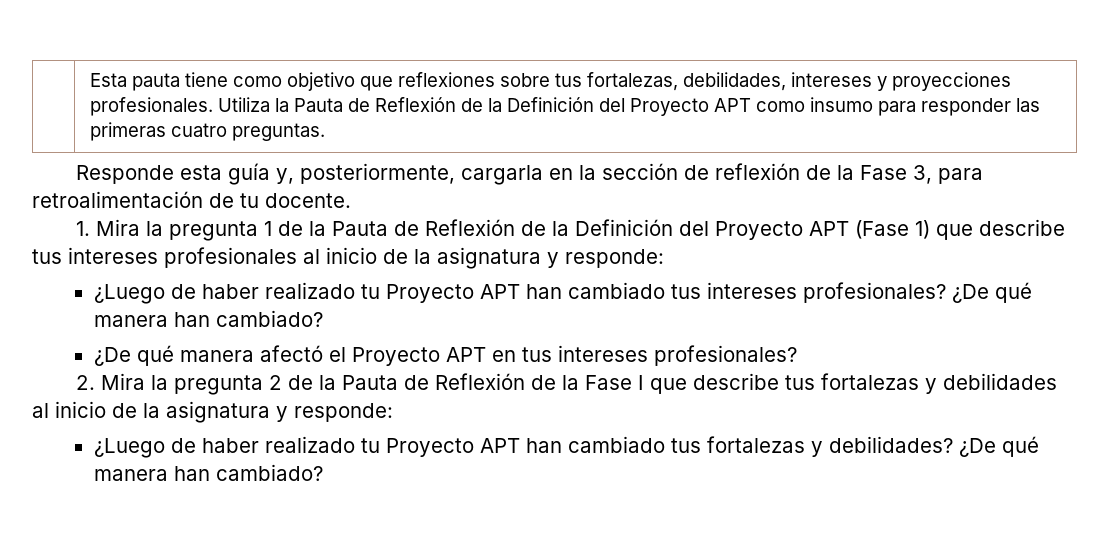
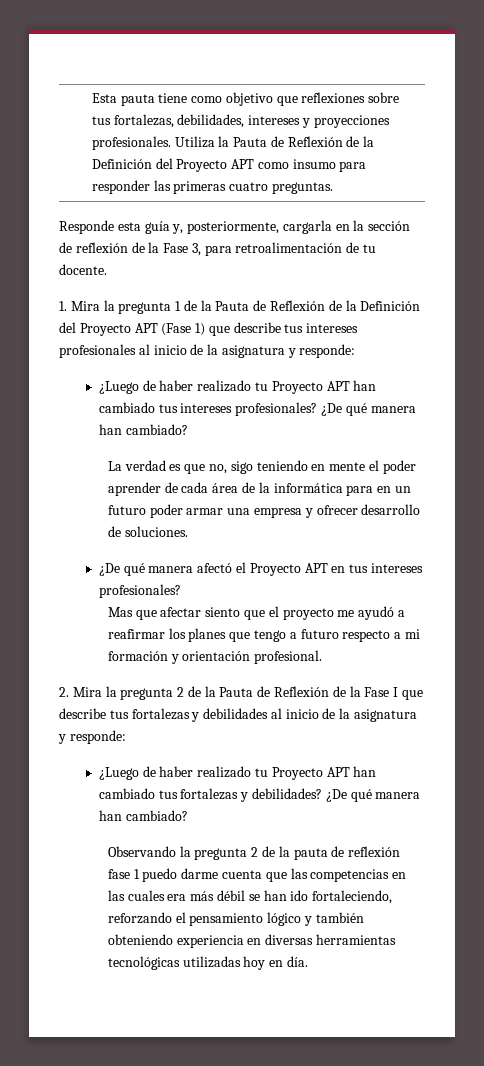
+ La verdad es que no, sigo teniendo en mente el poder aprender de cada área de la informática para en un futuro poder armar una empresa y ofrecer desarrollo de soluciones.
+ Mas que afectar siento que el proyecto me ayudó a reafirmar los planes que tengo a futuro respecto a mi formación y orientación profesional.
+ Observando la pregunta 2 de la pauta de reflexión fase 1 puedo darme cuenta que las competencias en las cuales era más débil se han ido fortaleciendo, reforzando el pensamiento lógico y también obteniendo experiencia en diversas herramientas tecnológicas utilizadas hoy en día.

